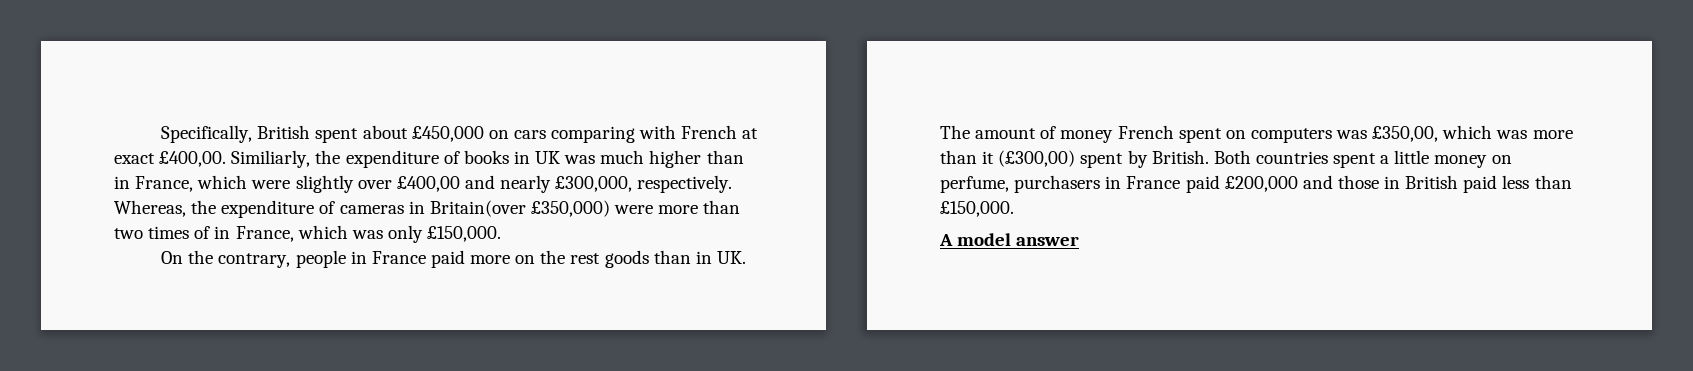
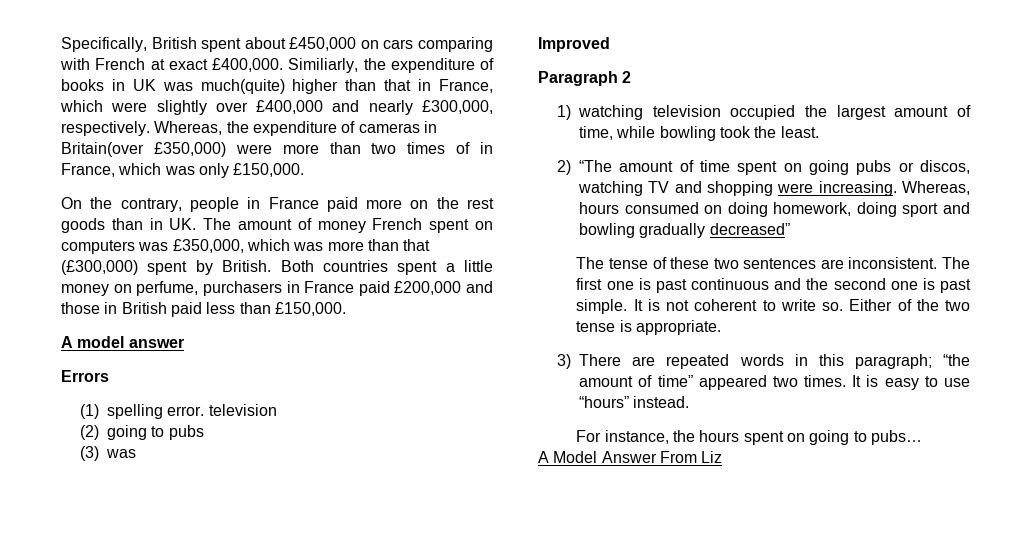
- Specifically, British spent about £450,000 on cars comparing with French at exact £400,00.
+ Specifically, British spent about £450,000 on cars comparing with French at exact £400,000.
- Similiarly, the expenditure of books in UK was much higher than in France, which were slightly over £400,00 and nearly £300,000, respectively.
+ Similiarly, the expenditure of books in UK was much(quite) higher than that in France, which were slightly over £400,000 and nearly £300,000, respectively.
- On the contrary, people in France paid more on the rest goods than in UK. The amount of money French spent on computers was £350,00, which was more than it (£300,00) spent by British.
+ On the contrary, people in France paid more on the rest goods than in UK. The amount of money French spent on computers was £350,000, which was more than that (£300,000) spent by British.
+ Errors
+ (1) spelling error. television
+ (2) going to pubs
+ (3) was
+ Improved
+ Paragraph 2
+ 1) watching television occupied the largest amount of time, while bowling took the least.
+ 2) “The amount of time spent on going pubs or discos, watching TV and shopping were increasing. Whereas, hours consumed on doing homework, doing sport and bowling gradually decreased”
+ The tense of these two sentences are inconsistent. The first one is past continuous and the second one is past simple. It is not coherent to write so. Either of the two tense is appropriate.
+ 3) There are repeated words in this paragraph; “the amount of time” appeared two times. It is easy to use “hours” instead.
+ For instance, the hours spent on going to pubs…
+ A Model Answer From Liz

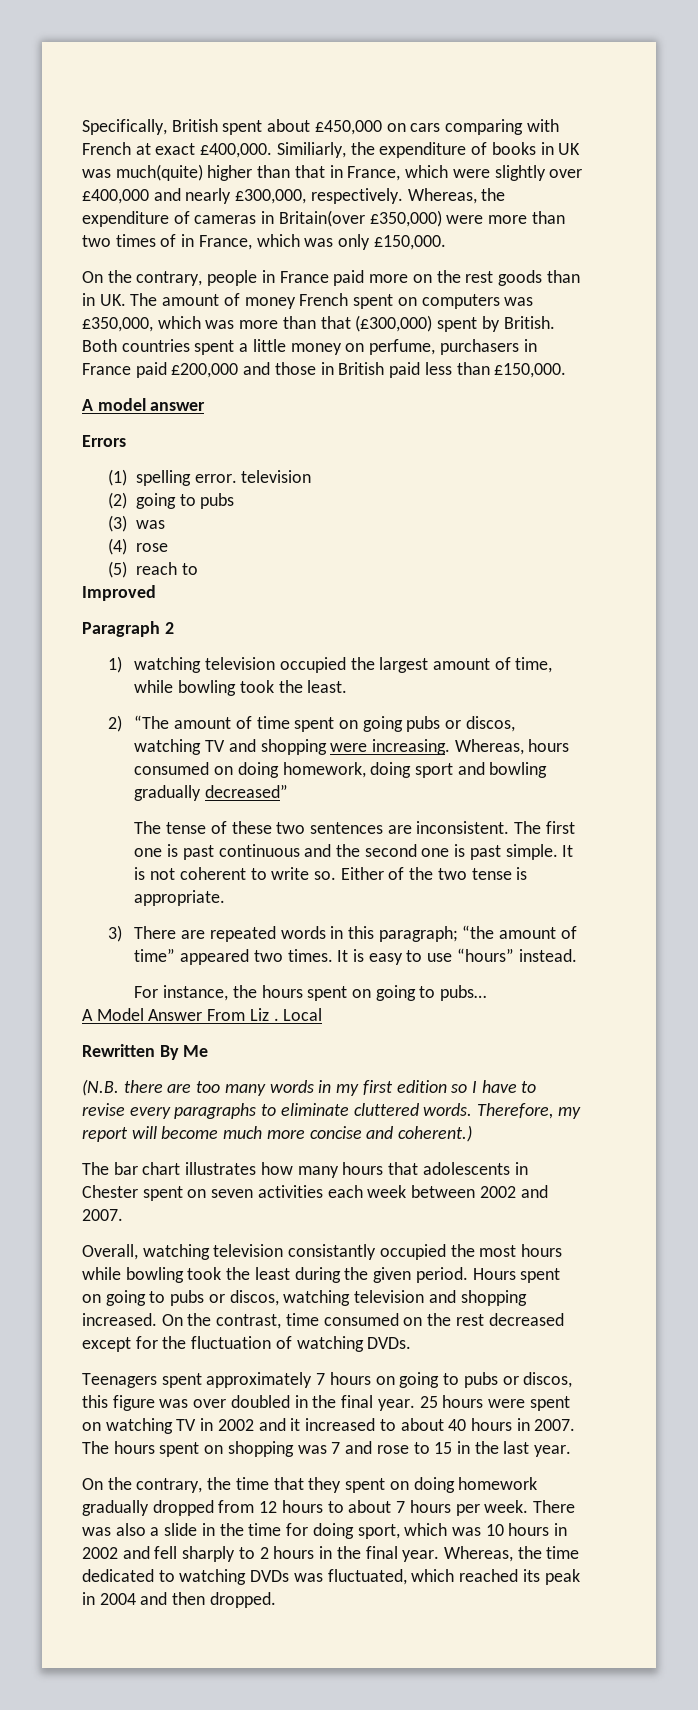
+ (4) rose
+ (5) reach to
- A Model Answer From Liz
+ A Model Answer From Liz . Local
+ Rewritten By Me
+ (N.B. there are too many words in my first edition so I have to revise every paragraphs to eliminate cluttered words. Therefore, my report will become much more concise and coherent.)
+ The bar chart illustrates how many hours that adolescents in Chester spent on seven activities each week between 2002 and 2007.
+ Overall, watching television consistantly occupied the most hours while bowling took the least during the given period. Hours spent on going to pubs or discos, watching television and shopping increased. On the contrast, time consumed on the rest decreased except for the fluctuation of watching DVDs.
+ Teenagers spent approximately 7 hours on going to pubs or discos, this figure was over doubled in the final year. 25 hours were spent on watching TV in 2002 and it increased to about 40 hours in 2007. The hours spent on shopping was 7 and rose to 15 in the last year.
+ On the contrary, the time that they spent on doing homework gradually dropped from 12 hours to about 7 hours per week. There was also a slide in the time for doing sport, which was 10 hours in 2002 and fell sharply to 2 hours in the final year. Whereas, the time dedicated to watching DVDs was fluctuated, which reached its peak in 2004 and then dropped.

